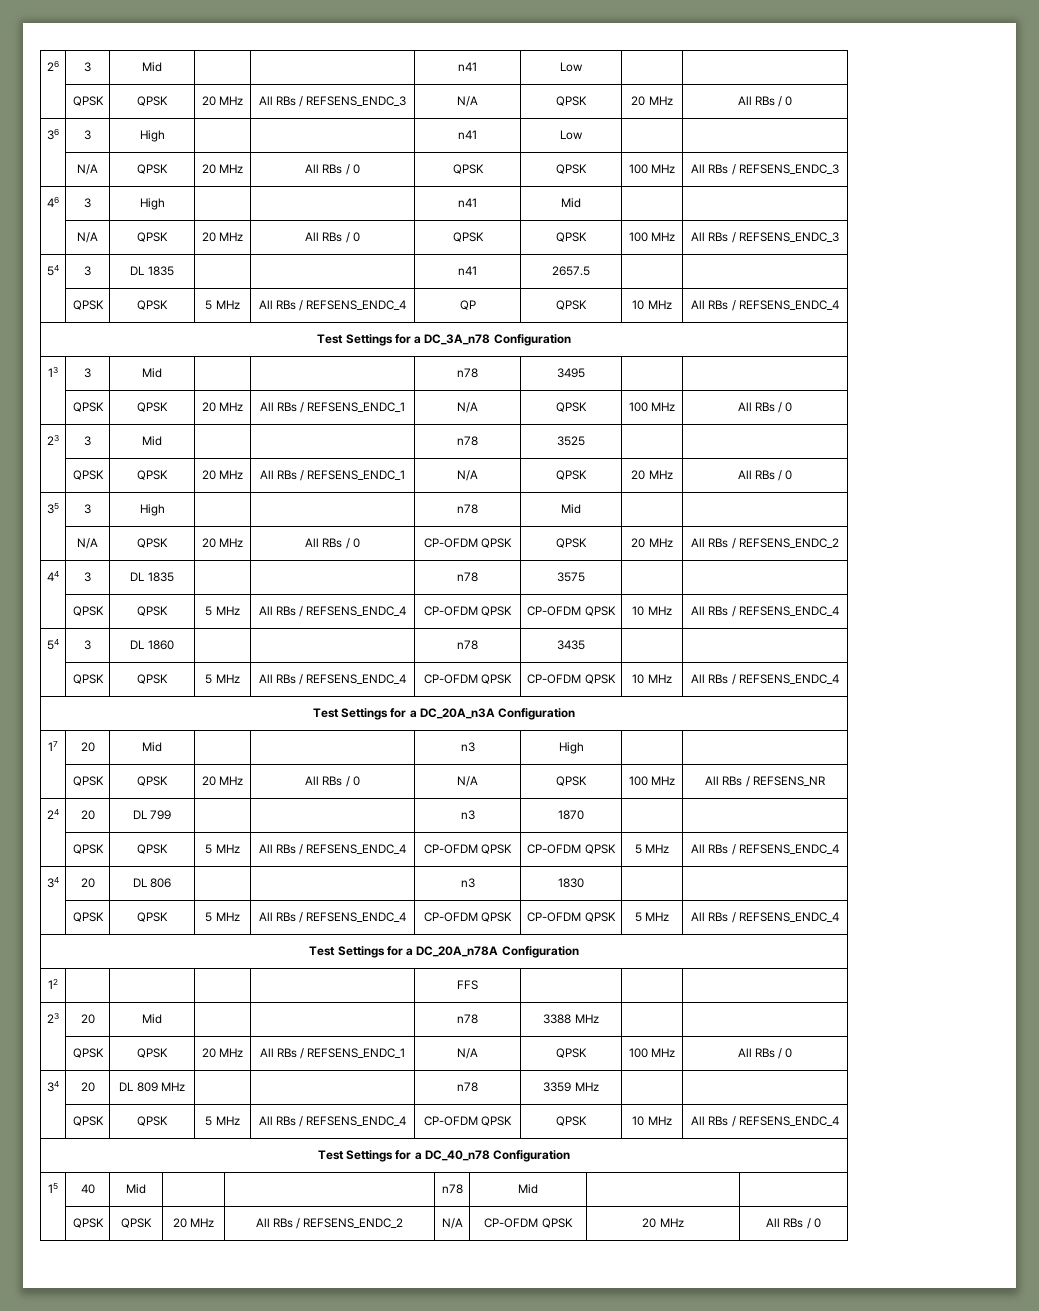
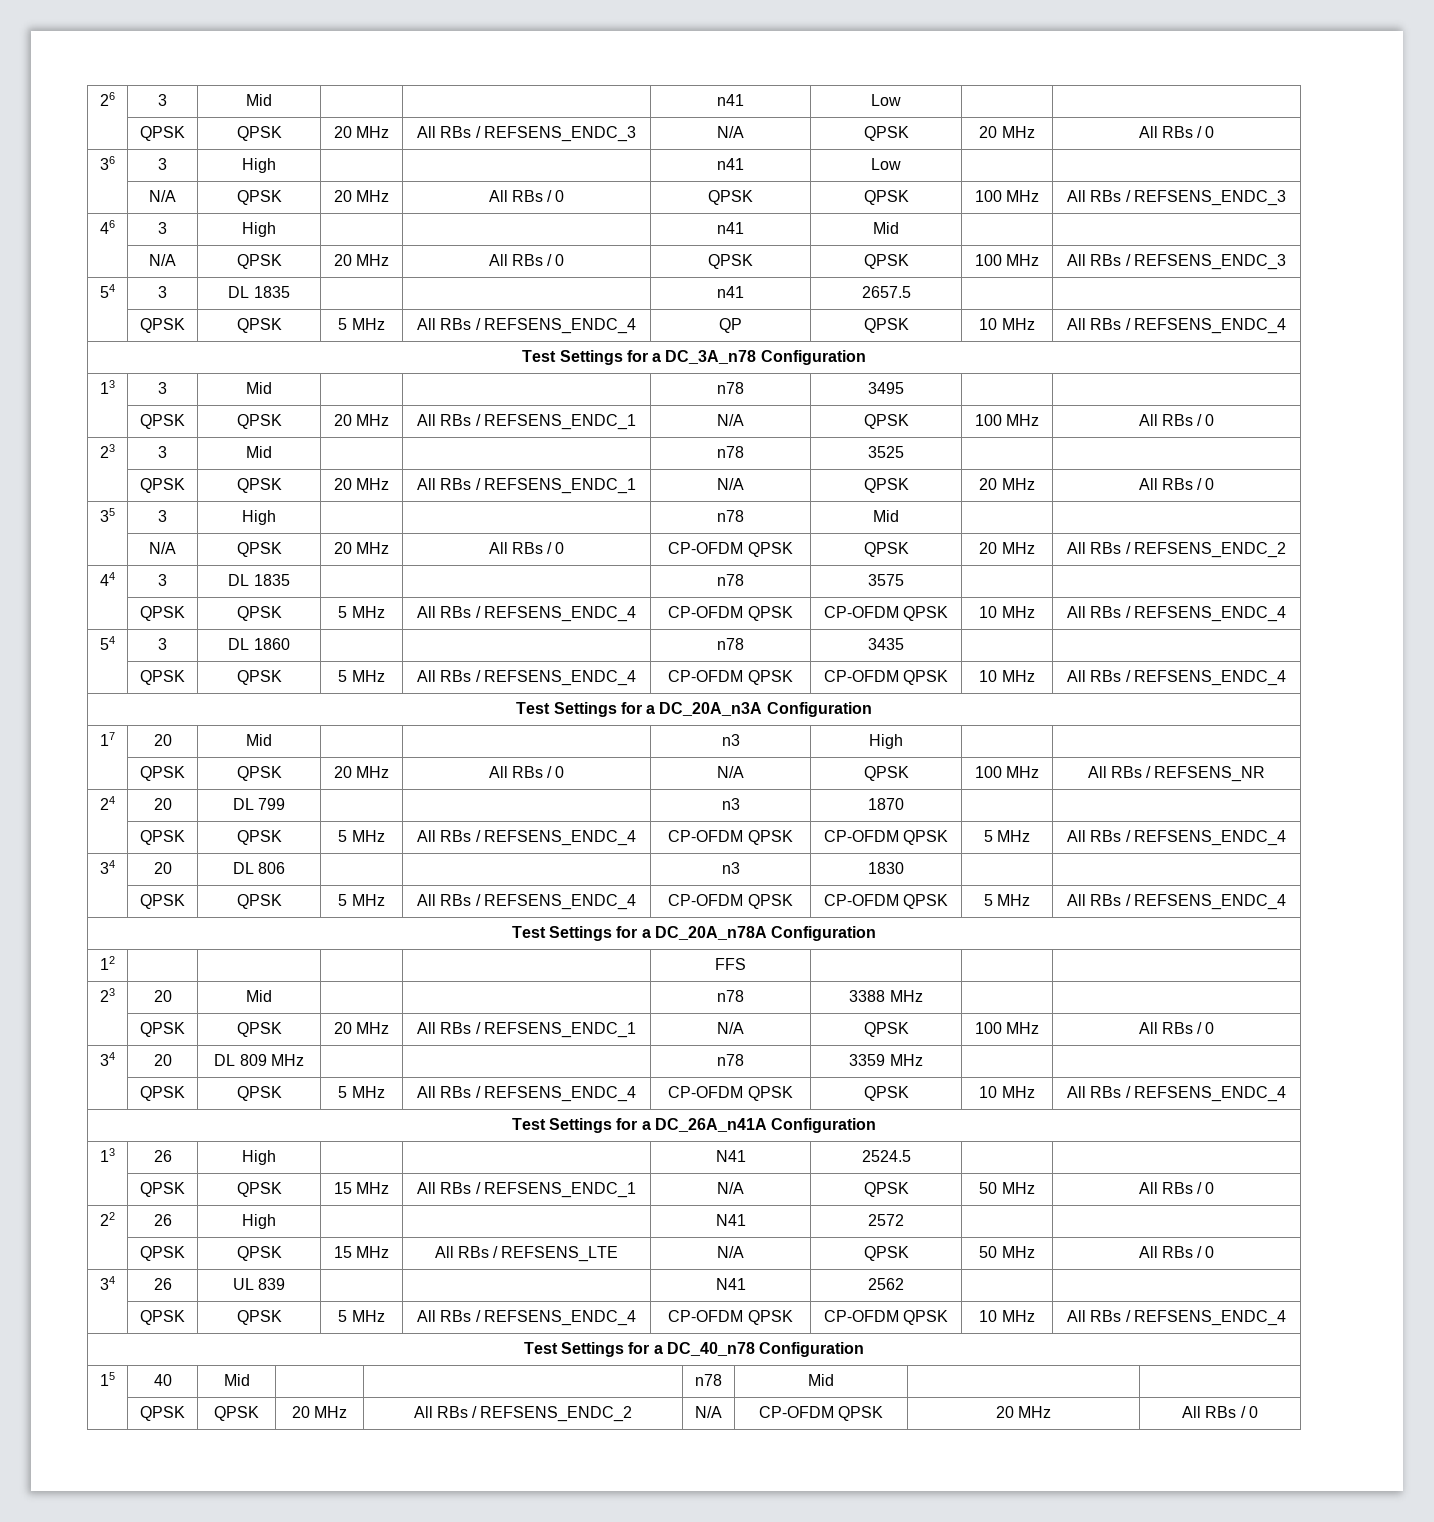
+ Test Settings for a DC_26A_n41A Configuration
+ 13 | 26 | High | | | N41 | 2524.5 | |
+ | QPSK | QPSK | 15 MHz | All RBs / REFSENS_ENDC_1 | N/A | QPSK | 50 MHz | All RBs / 0
+ 22 | 26 | High | | | N41 | 2572 | |
+ | QPSK | QPSK | 15 MHz | All RBs / REFSENS_LTE | N/A | QPSK | 50 MHz | All RBs / 0
+ 34 | 26 | UL 839 | | | N41 | 2562 | |
+ | QPSK | QPSK | 5 MHz | All RBs / REFSENS_ENDC_4 | CP-OFDM QPSK | CP-OFDM QPSK | 10 MHz | All RBs / REFSENS_ENDC_4

